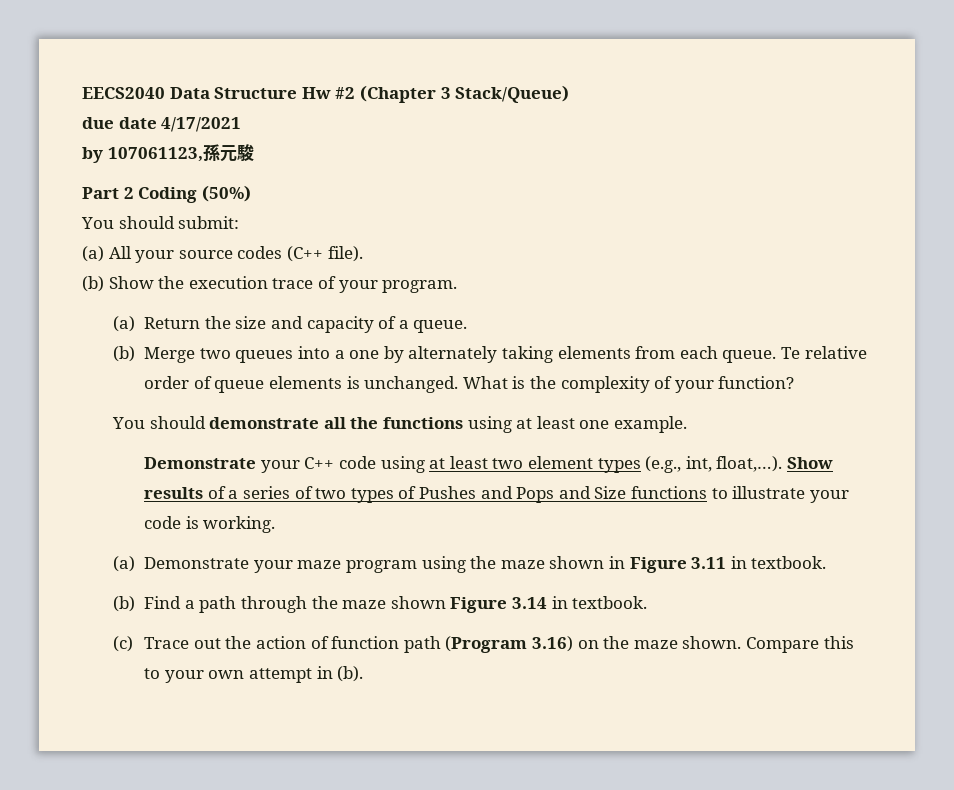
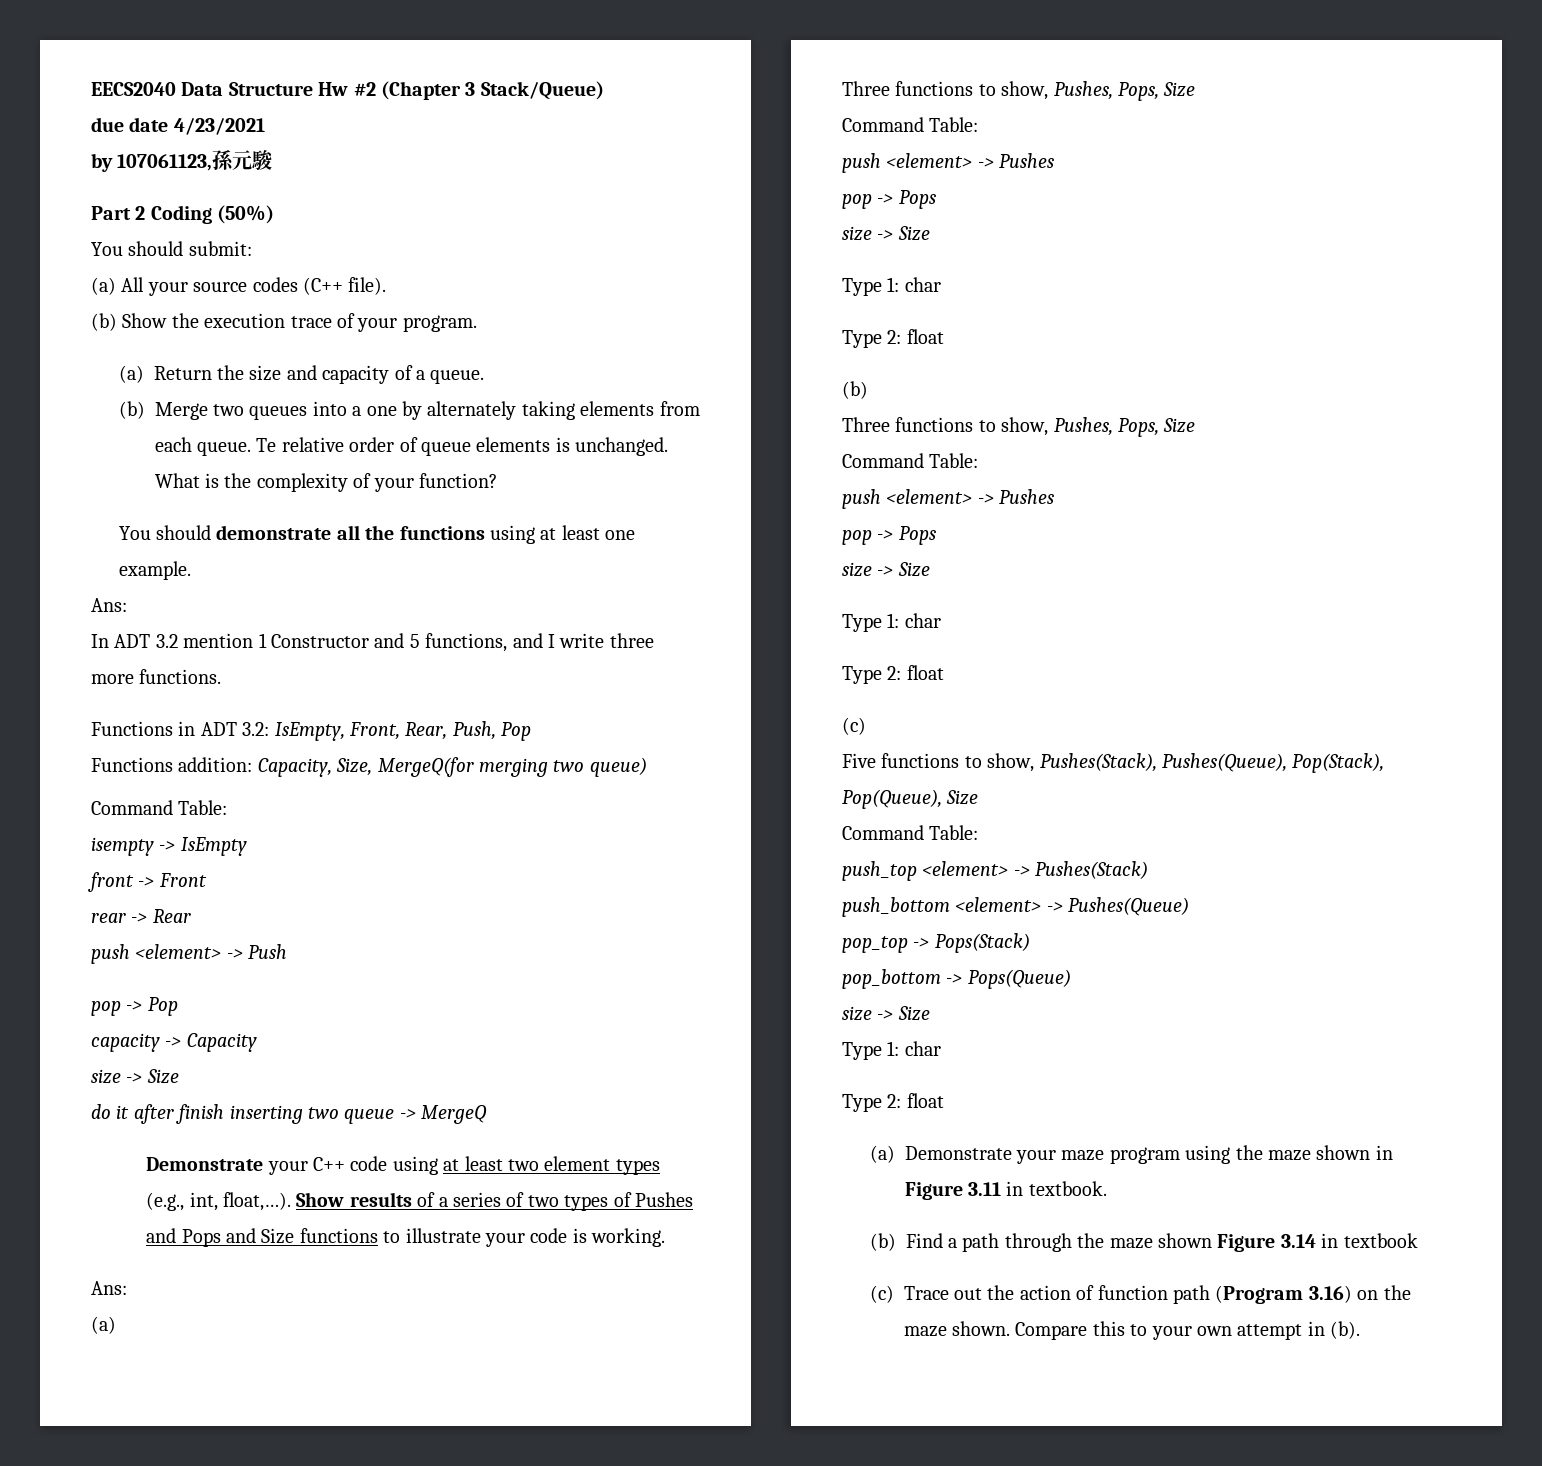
- due date 4/17/2021
+ due date 4/23/2021
  You should demonstrate all the functions using at least one example.
+ Ans:
+ In ADT 3.2 mention 1 Constructor and 5 functions, and I write three more functions.
+ Functions in ADT 3.2: IsEmpty, Front, Rear, Push, Pop
+ Functions addition: Capacity, Size, MergeQ(for merging two queue)
+ Command Table:
+ isempty -> IsEmpty
+ front -> Front
+ rear -> Rear
+ push <element> -> Push
+ pop -> Pop
+ capacity -> Capacity
+ size -> Size
+ do it after finish inserting two queue -> MergeQ
  Show results of a series of two types of Pushes and Pops and Size functions to illustrate your code is working.
+ Ans:
+ (a)
+ Three functions to show, Pushes, Pops, Size
+ Command Table:
+ push <element> -> Pushes
+ pop -> Pops
+ size -> Size
+ Type 1: char
+ Type 2: float
+ (b)
+ Three functions to show, Pushes, Pops, Size
+ Command Table:
+ push <element> -> Pushes
+ pop -> Pops
+ size -> Size
+ Type 1: char
+ Type 2: float
+ (c)
+ Five functions to show, Pushes(Stack), Pushes(Queue), Pop(Stack), Pop(Queue), Size
+ Command Table:
+ push_top <element> -> Pushes(Stack)
+ push_bottom <element> -> Pushes(Queue)
+ pop_top -> Pops(Stack)
+ pop_bottom -> Pops(Queue)
+ size -> Size
+ Type 1: char
+ Type 2: float
- (b) Find a path through the maze shown Figure 3.14 in textbook.
+ (b) Find a path through the maze shown Figure 3.14 in textbook

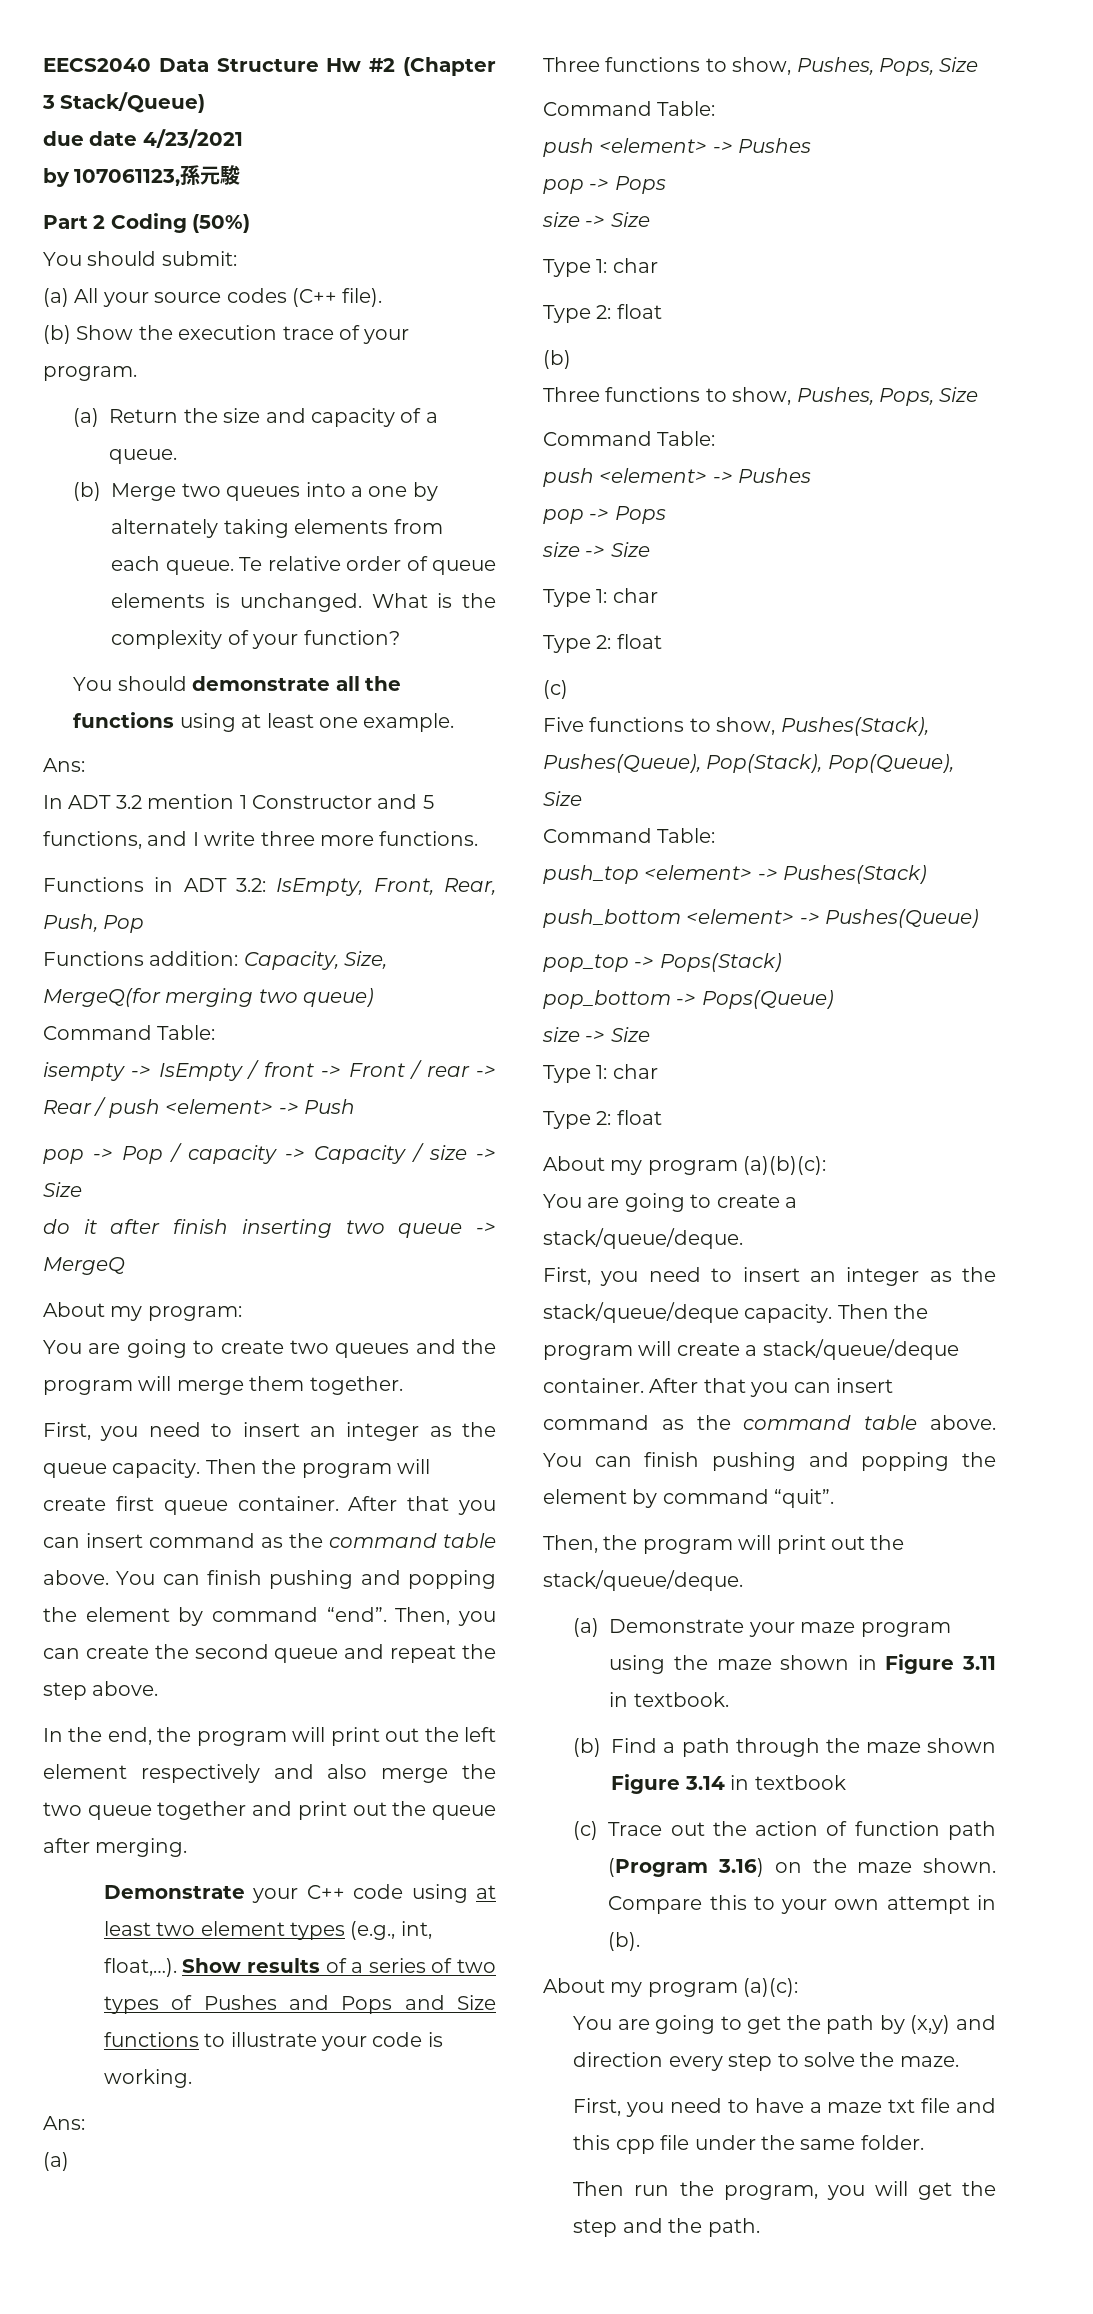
- isempty -> IsEmpty
- front -> Front
- rear -> Rear
- push <element> -> Push
+ isempty -> IsEmpty / front -> Front / rear -> Rear / push <element> -> Push
- pop -> Pop
- capacity -> Capacity
- size -> Size
+ pop -> Pop / capacity -> Capacity / size -> Size
+ About my program:
+ You are going to create two queues and the program will merge them together.
+ First, you need to insert an integer as the queue capacity. Then the program will create first queue container. After that you can insert command as the command table above. You can finish pushing and popping the element by command “end”. Then, you can create the second queue and repeat the step above.
+ In the end, the program will print out the left element respectively and also merge the two queue together and print out the queue after merging.
+ About my program (a)(b)(c):
+ You are going to create a stack/queue/deque.
+ First, you need to insert an integer as the stack/queue/deque capacity. Then the program will create a stack/queue/deque container. After that you can insert command as the command table above. You can finish pushing and popping the element by command “quit”.
+ Then, the program will print out the stack/queue/deque.
+ About my program (a)(c):
+ You are going to get the path by (x,y) and direction every step to solve the maze.
+ First, you need to have a maze txt file and this cpp file under the same folder.
+ Then run the program, you will get the step and the path.

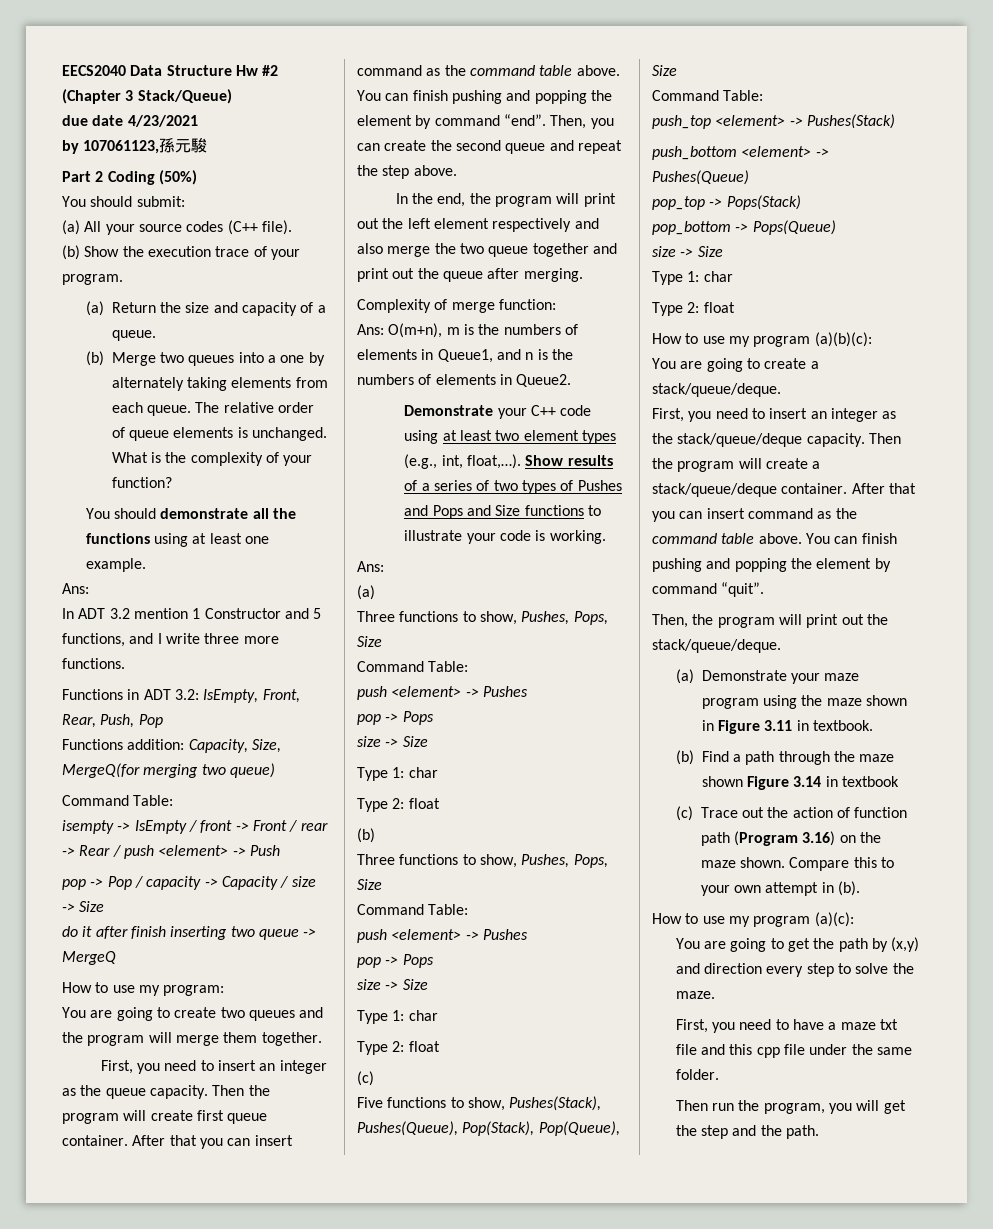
- Te relative order of queue elements is unchanged.
+ The relative order of queue elements is unchanged.
- About my program:
+ How to use my program:
+ Complexity of merge function:
+ Ans: O(m+n), m is the numbers of elements in Queue1, and n is the numbers of elements in Queue2.
- About my program (a)(b)(c):
+ How to use my program (a)(b)(c):
- About my program (a)(c):
+ How to use my program (a)(c):

